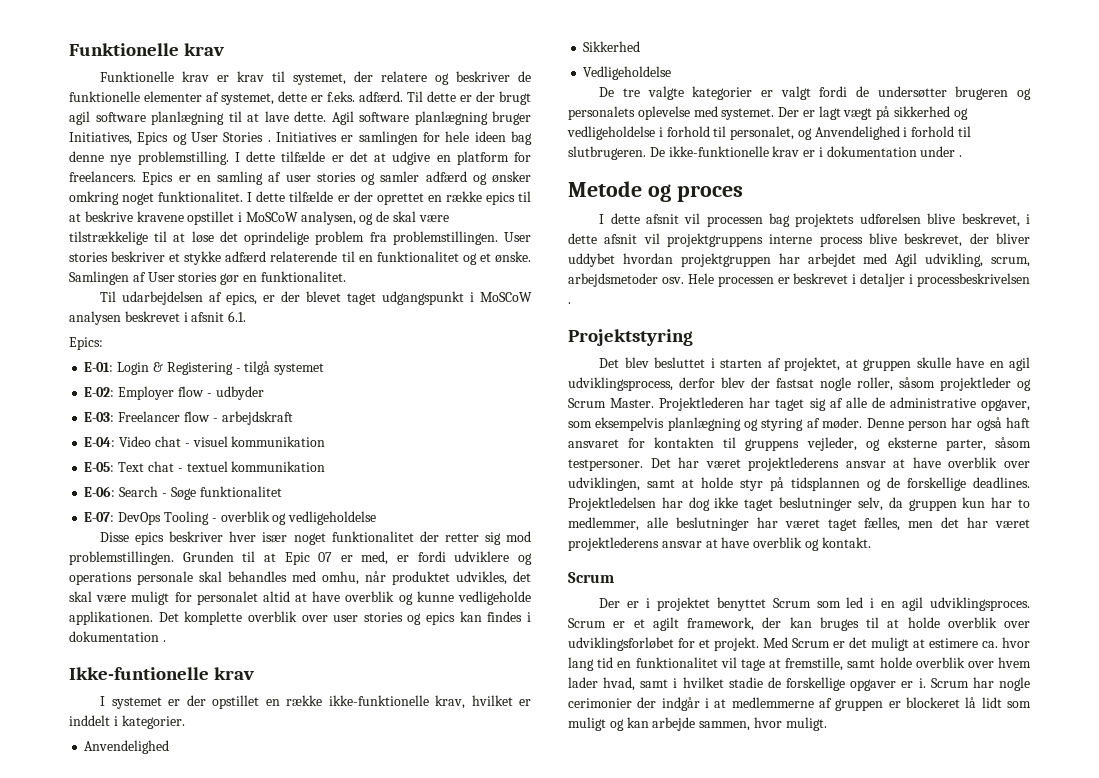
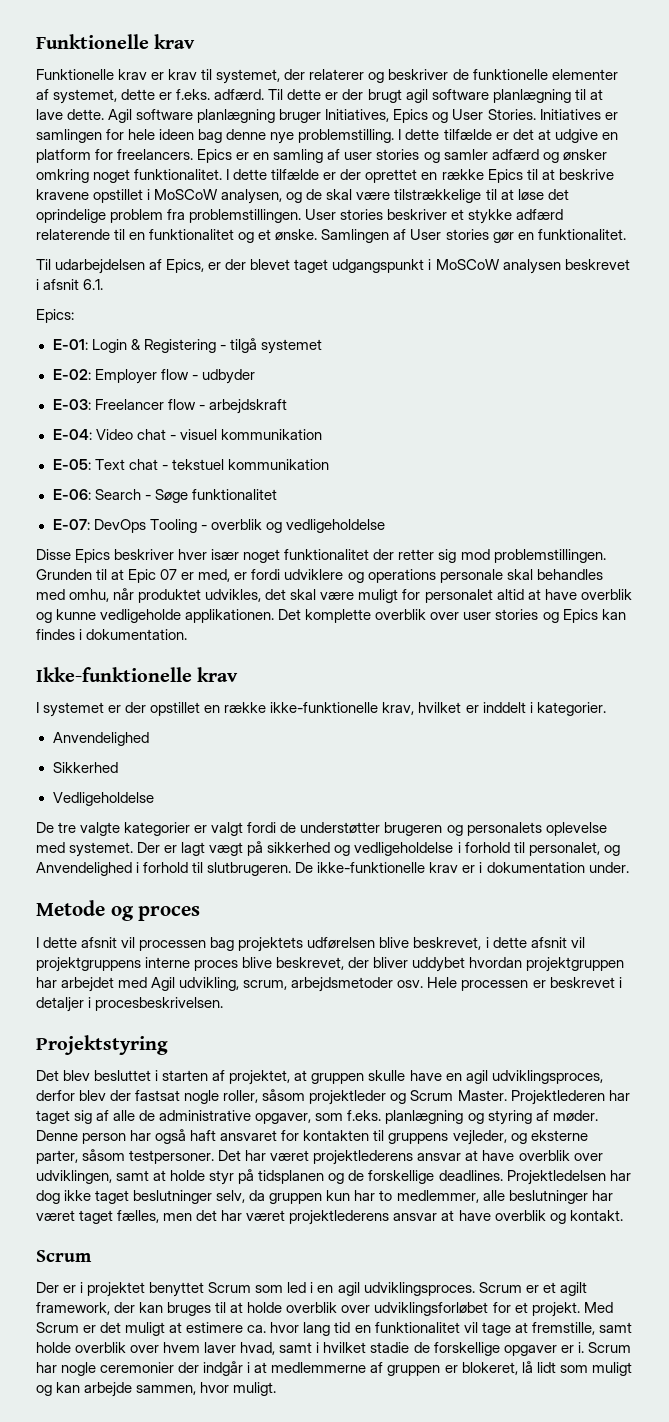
- Funktionelle krav er krav til systemet, der relatere og beskriver de funktionelle elementer af systemet, dette er f.eks. adfærd.
+ Funktionelle krav er krav til systemet, der relaterer og beskriver de funktionelle elementer af systemet, dette er f.eks. adfærd.
- Agil software planlægning bruger Initiatives, Epics og User Stories .
+ Agil software planlægning bruger Initiatives, Epics og User Stories.
- I dette tilfælde er der oprettet en række epics til at beskrive kravene opstillet i MoSCoW analysen, og de skal være tilstrækkelige til at løse det oprindelige problem fra problemstillingen.
+ I dette tilfælde er der oprettet en række Epics til at beskrive kravene opstillet i MoSCoW analysen, og de skal være tilstrækkelige til at løse det oprindelige problem fra problemstillingen.
- Til udarbejdelsen af epics, er der blevet taget udgangspunkt i MoSCoW analysen beskrevet i afsnit 6.1.
+ Til udarbejdelsen af Epics, er der blevet taget udgangspunkt i MoSCoW analysen beskrevet i afsnit 6.1.
- E-05: Text chat - textuel kommunikation
+ E-05: Text chat - tekstuel kommunikation
- Disse epics beskriver hver især noget funktionalitet der retter sig mod problemstillingen.
+ Disse Epics beskriver hver især noget funktionalitet der retter sig mod problemstillingen.
- Det komplette overblik over user stories og epics kan findes i dokumentation .
- Ikke-funtionelle krav
+ Det komplette overblik over user stories og Epics kan findes i dokumentation.
+ Ikke-funktionelle krav
- De tre valgte kategorier er valgt fordi de undersøtter brugeren og personalets oplevelse med systemet.
+ De tre valgte kategorier er valgt fordi de understøtter brugeren og personalets oplevelse med systemet.
- De ikke-funktionelle krav er i dokumentation under .
+ De ikke-funktionelle krav er i dokumentation under.
- I dette afsnit vil processen bag projektets udførelsen blive beskrevet, i dette afsnit vil projektgruppens interne process blive beskrevet, der bliver uddybet hvordan projektgruppen har arbejdet med Agil udvikling, scrum, arbejdsmetoder osv.
+ I dette afsnit vil processen bag projektets udførelsen blive beskrevet, i dette afsnit vil projektgruppens interne proces blive beskrevet, der bliver uddybet hvordan projektgruppen har arbejdet med Agil udvikling, scrum, arbejdsmetoder osv.
- Hele processen er beskrevet i detaljer i processbeskrivelsen .
+ Hele processen er beskrevet i detaljer i procesbeskrivelsen.
- Det blev besluttet i starten af projektet, at gruppen skulle have en agil udviklingsprocess, derfor blev der fastsat nogle roller, såsom projektleder og Scrum Master.
+ Det blev besluttet i starten af projektet, at gruppen skulle have en agil udviklingsproces, derfor blev der fastsat nogle roller, såsom projektleder og Scrum Master.
- Projektlederen har taget sig af alle de administrative opgaver, som eksempelvis planlægning og styring af møder.
+ Projektlederen har taget sig af alle de administrative opgaver, som f.eks. planlægning og styring af møder.
- Det har været projektlederens ansvar at have overblik over udviklingen, samt at holde styr på tidsplannen og de forskellige deadlines.
+ Det har været projektlederens ansvar at have overblik over udviklingen, samt at holde styr på tidsplanen og de forskellige deadlines.
- Med Scrum er det muligt at estimere ca. hvor lang tid en funktionalitet vil tage at fremstille, samt holde overblik over hvem lader hvad, samt i hvilket stadie de forskellige opgaver er i.
+ Med Scrum er det muligt at estimere ca. hvor lang tid en funktionalitet vil tage at fremstille, samt holde overblik over hvem laver hvad, samt i hvilket stadie de forskellige opgaver er i.
- Scrum har nogle cerimonier der indgår i at medlemmerne af gruppen er blockeret lå lidt som muligt og kan arbejde sammen, hvor muligt.
+ Scrum har nogle ceremonier der indgår i at medlemmerne af gruppen er blokeret, lå lidt som muligt og kan arbejde sammen, hvor muligt.

